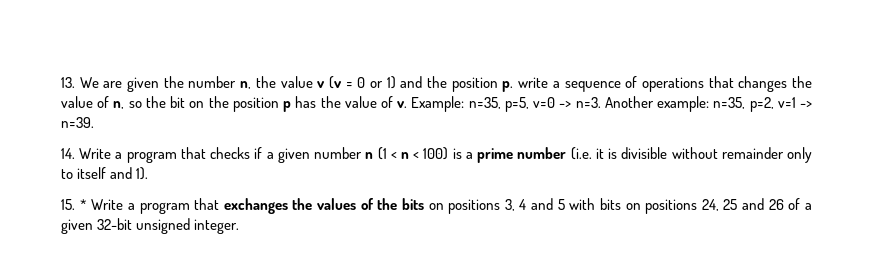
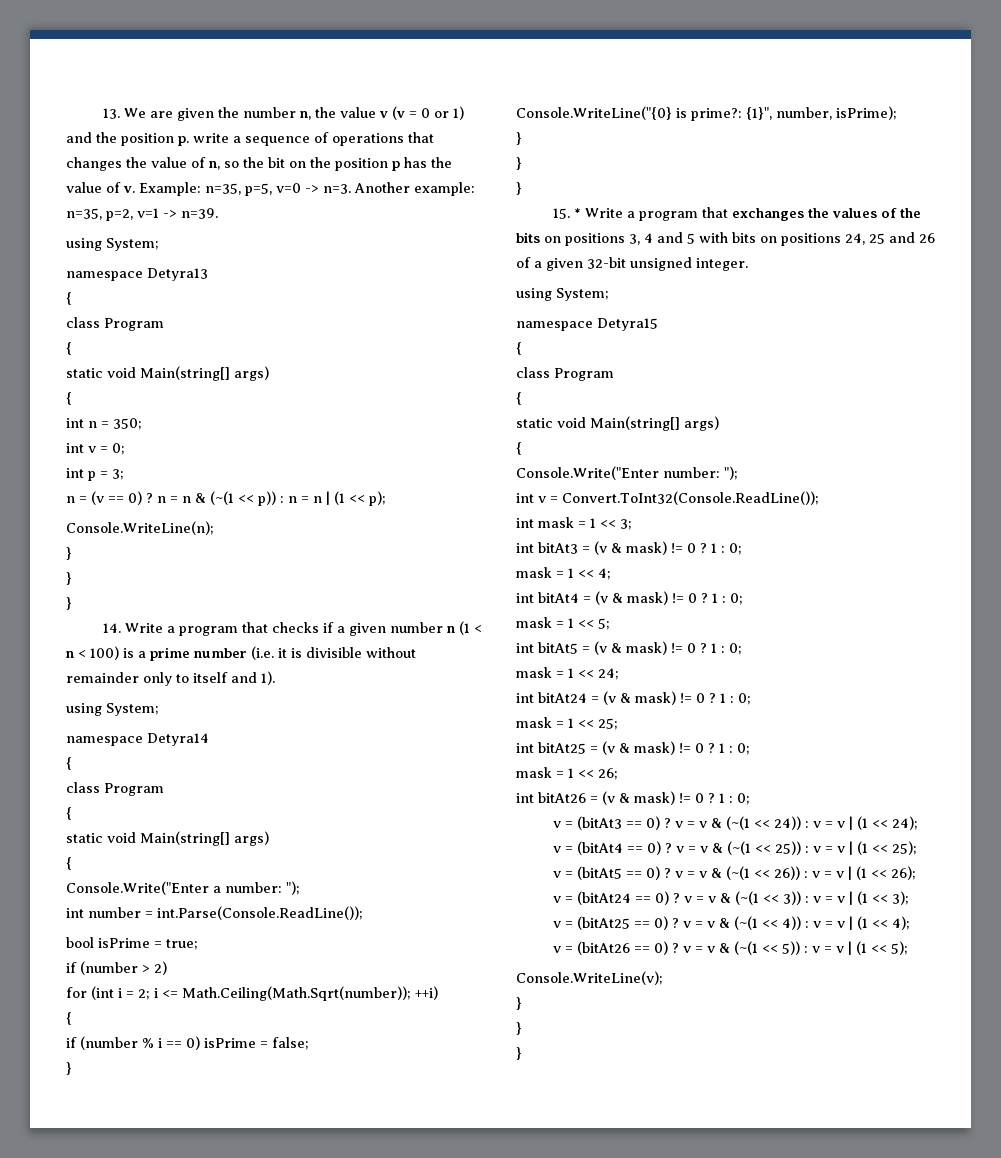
  Another example: n=35, p=2, v=1 -> n=39.
+ using System;
+ namespace Detyra13
+ {
+ class Program
+ {
+ static void Main(string[] args)
+ {
+ int n = 350;
+ int v = 0;
+ int p = 3;
+ n = (v == 0) ? n = n & (~(1 << p)) : n = n | (1 << p);
+ Console.WriteLine(n);
+ }
+ }
+ }
  14. Write a program that checks if a given number n (1 < n < 100) is a prime number (i.e. it is divisible without remainder only to itself and 1).
+ using System;
+ namespace Detyra14
+ {
+ class Program
+ {
+ static void Main(string[] args)
+ {
+ Console.Write("Enter a number: ");
+ int number = int.Parse(Console.ReadLine());
+ bool isPrime = true;
+ if (number > 2)
+ for (int i = 2; i <= Math.Ceiling(Math.Sqrt(number)); ++i)
+ {
+ if (number % i == 0) isPrime = false;
+ }
+ Console.WriteLine("{0} is prime?: {1}", number, isPrime);
+ }
+ }
+ }
  15. * Write a program that exchanges the values of the bits on positions 3, 4 and 5 with bits on positions 24, 25 and 26 of a given 32-bit unsigned integer.
+ using System;
+ namespace Detyra15
+ {
+ class Program
+ {
+ static void Main(string[] args)
+ {
+ Console.Write("Enter number: ");
+ int v = Convert.ToInt32(Console.ReadLine());
+ int mask = 1 << 3;
+ int bitAt3 = (v & mask) != 0 ? 1 : 0;
+ mask = 1 << 4;
+ int bitAt4 = (v & mask) != 0 ? 1 : 0;
+ mask = 1 << 5;
+ int bitAt5 = (v & mask) != 0 ? 1 : 0;
+ mask = 1 << 24;
+ int bitAt24 = (v & mask) != 0 ? 1 : 0;
+ mask = 1 << 25;
+ int bitAt25 = (v & mask) != 0 ? 1 : 0;
+ mask = 1 << 26;
+ int bitAt26 = (v & mask) != 0 ? 1 : 0;
+ v = (bitAt3 == 0) ? v = v & (~(1 << 24)) : v = v | (1 << 24);
+ v = (bitAt4 == 0) ? v = v & (~(1 << 25)) : v = v | (1 << 25);
+ v = (bitAt5 == 0) ? v = v & (~(1 << 26)) : v = v | (1 << 26);
+ v = (bitAt24 == 0) ? v = v & (~(1 << 3)) : v = v | (1 << 3);
+ v = (bitAt25 == 0) ? v = v & (~(1 << 4)) : v = v | (1 << 4);
+ v = (bitAt26 == 0) ? v = v & (~(1 << 5)) : v = v | (1 << 5);
+ Console.WriteLine(v);
+ }
+ }
+ }

